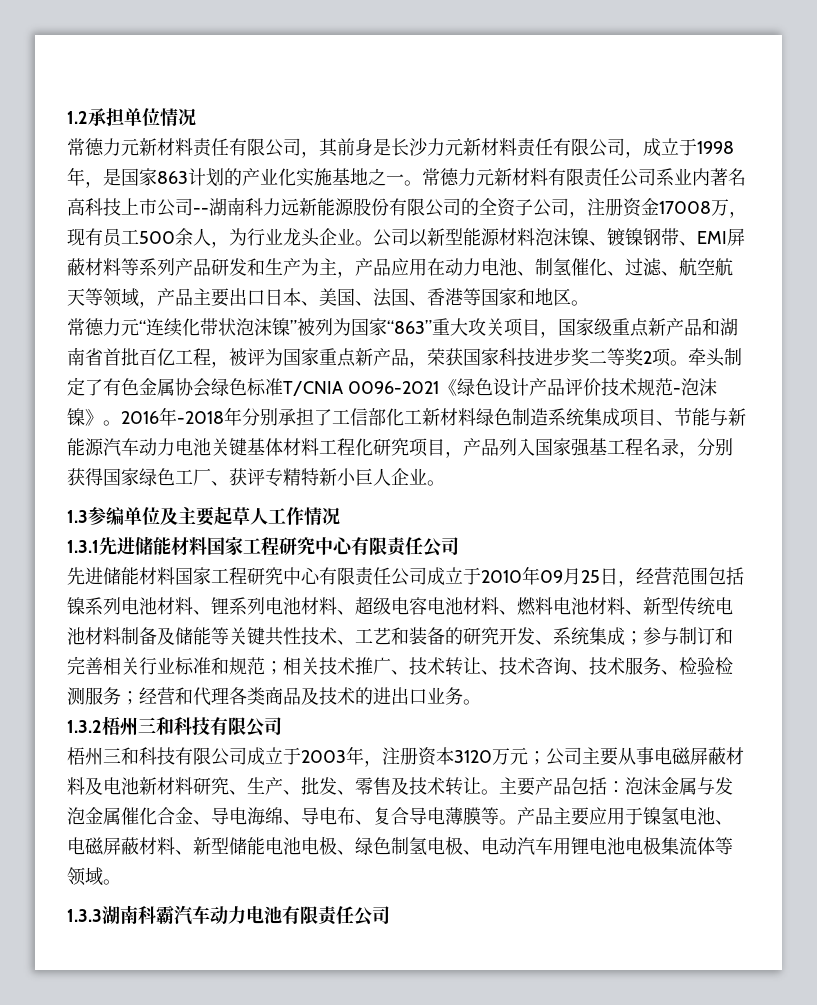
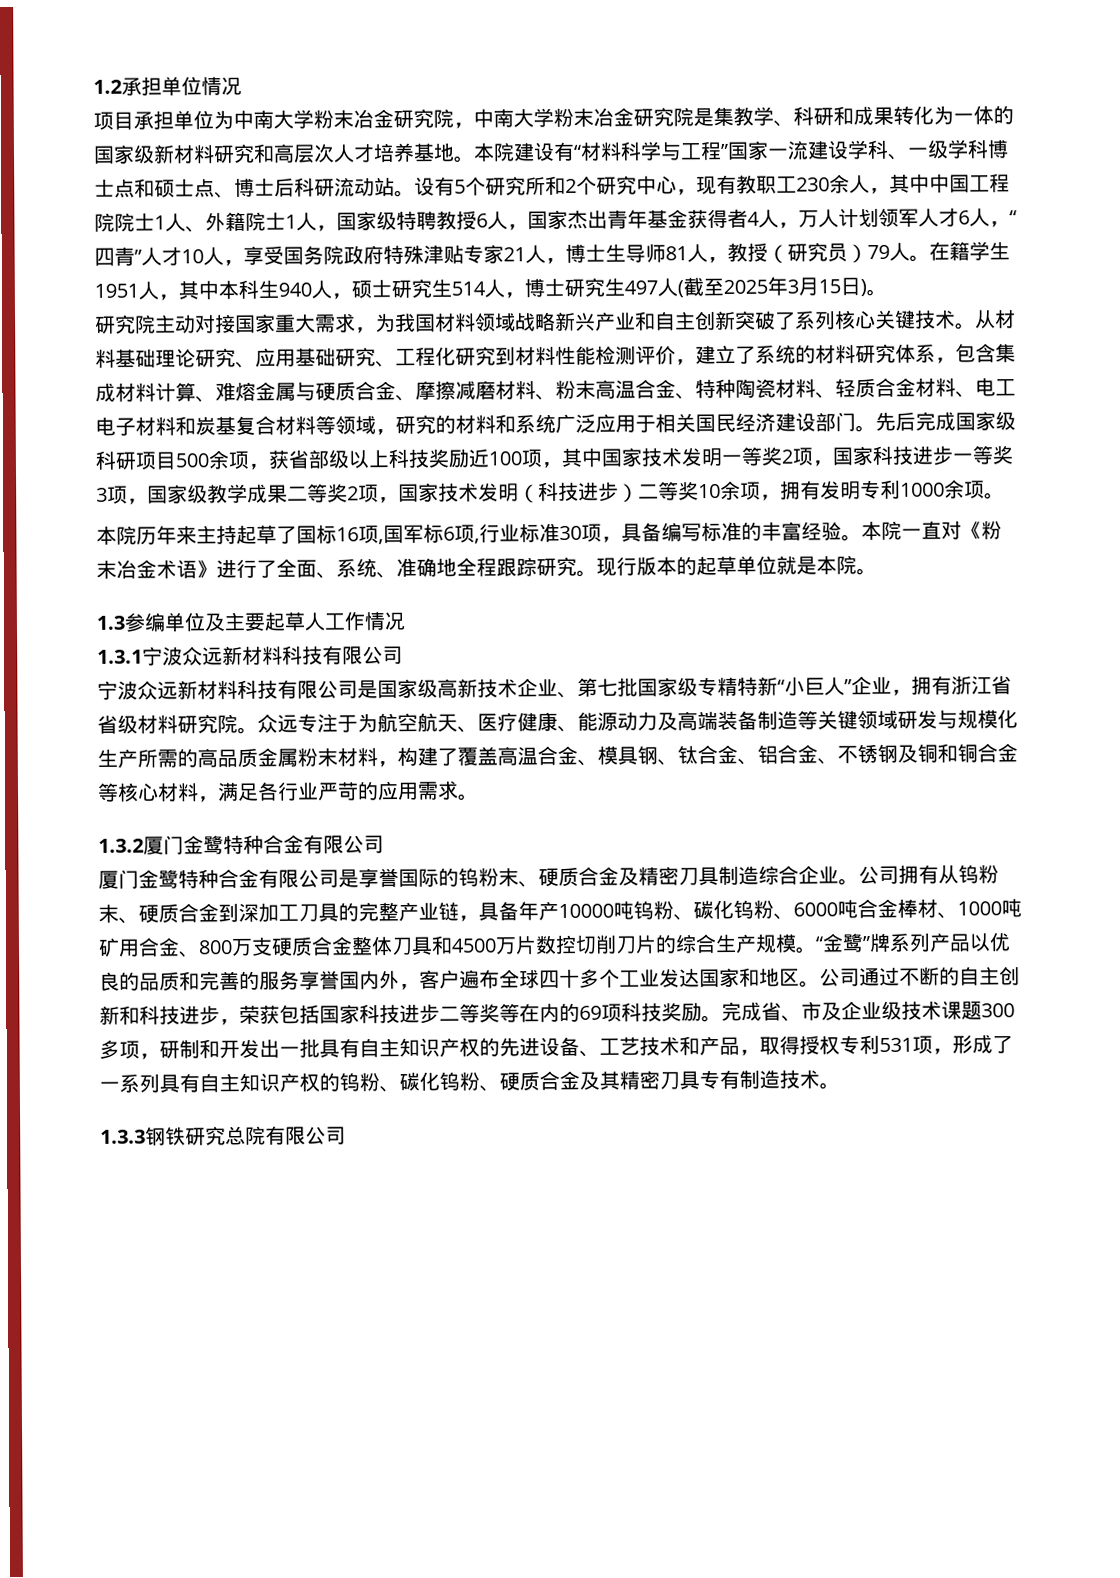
- 常德力元新材料责任有限公司，其前身是长沙力元新材料责任有限公司，成立于1998年，是国家863计划的产业化实施基地之一。常德力元新材料有限责任公司系业内著名高科技上市公司--湖南科力远新能源股份有限公司的全资子公司，注册资金17008万，现有员工500余人，为行业龙头企业。公司以新型能源材料泡沫镍、镀镍钢带、EMI屏蔽材料等系列产品研发和生产为主，产品应用在动力电池、制氢催化、过滤、航空航天等领域，产品主要出口日本、美国、法国、香港等国家和地区。
- 常德力元“连续化带状泡沫镍”被列为国家“863”重大攻关项目，国家级重点新产品和湖南省首批百亿工程，被评为国家重点新产品，荣获国家科技进步奖二等奖2项。牵头制定了有色金属协会绿色标准T/CNIA 0096-2021《绿色设计产品评价技术规范-泡沫镍》。2016年-2018年分别承担了工信部化工新材料绿色制造系统集成项目、节能与新能源汽车动力电池关键基体材料工程化研究项目，产品列入国家强基工程名录，分别获得国家绿色工厂、获评专精特新小巨人企业。
+ 项目承担单位为中南大学粉末冶金研究院，中南大学粉末冶金研究院是集教学、科研和成果转化为一体的国家级新材料研究和高层次人才培养基地。本院建设有“材料科学与工程”国家一流建设学科、一级学科博士点和硕士点、博士后科研流动站。设有5个研究所和2个研究中心，现有教职工230余人，其中中国工程院院士1人、外籍院士1人，国家级特聘教授6人，国家杰出青年基金获得者4人，万人计划领军人才6人，“四青”人才10人，享受国务院政府特殊津贴专家21人，博士生导师81人，教授（研究员）79人。在籍学生1951人，其中本科生940人，硕士研究生514人，博士研究生497人(截至2025年3月15日)。
+ 研究院主动对接国家重大需求，为我国材料领域战略新兴产业和自主创新突破了系列核心关键技术。从材料基础理论研究、应用基础研究、工程化研究到材料性能检测评价，建立了系统的材料研究体系，包含集成材料计算、难熔金属与硬质合金、摩擦减磨材料、粉末高温合金、特种陶瓷材料、轻质合金材料、电工电子材料和炭基复合材料等领域，研究的材料和系统广泛应用于相关国民经济建设部门。先后完成国家级科研项目500余项，获省部级以上科技奖励近100项，其中国家技术发明一等奖2项，国家科技进步一等奖3项，国家级教学成果二等奖2项，国家技术发明（科技进步）二等奖10余项，拥有发明专利1000余项。
+ 本院历年来主持起草了国标16项,国军标6项,行业标准30项，具备编写标准的丰富经验。本院一直对《粉末冶金术语》进行了全面、系统、准确地全程跟踪研究。现行版本的起草单位就是本院。
- 1.3.1先进储能材料国家工程研究中心有限责任公司
- 先进储能材料国家工程研究中心有限责任公司成立于2010年09月25日，经营范围包括镍系列电池材料、锂系列电池材料、超级电容电池材料、燃料电池材料、新型传统电池材料制备及储能等关键共性技术、工艺和装备的研究开发、系统集成；参与制订和完善相关行业标准和规范；相关技术推广、技术转让、技术咨询、技术服务、检验检测服务；经营和代理各类商品及技术的进出口业务。
- 1.3.2梧州三和科技有限公司
- 梧州三和科技有限公司成立于2003年，注册资本3120万元；公司主要从事电磁屏蔽材料及电池新材料研究、生产、批发、零售及技术转让。主要产品包括：泡沫金属与发泡金属催化合金、导电海绵、导电布、复合导电薄膜等。产品主要应用于镍氢电池、电磁屏蔽材料、新型储能电池电极、绿色制氢电极、电动汽车用锂电池电极集流体等领域。
- 1.3.3湖南科霸汽车动力电池有限责任公司
+ 1.3.1宁波众远新材料科技有限公司
+ 宁波众远新材料科技有限公司是国家级高新技术企业、第七批国家级专精特新“小巨人”企业，拥有浙江省省级材料研究院。众远专注于为航空航天、医疗健康、能源动力及高端装备制造等关键领域研发与规模化生产所需的高品质金属粉末材料，构建了覆盖高温合金、模具钢、钛合金、铝合金、不锈钢及铜和铜合金等核心材料，满足各行业严苛的应用需求。
+ 1.3.2厦门金鹭特种合金有限公司
+ 厦门金鹭特种合金有限公司是享誉国际的钨粉末、硬质合金及精密刀具制造综合企业。公司拥有从钨粉末、硬质合金到深加工刀具的完整产业链，具备年产10000吨钨粉、碳化钨粉、6000吨合金棒材、1000吨矿用合金、800万支硬质合金整体刀具和4500万片数控切削刀片的综合生产规模。“金鹭”牌系列产品以优良的品质和完善的服务享誉国内外，客户遍布全球四十多个工业发达国家和地区。公司通过不断的自主创新和科技进步，荣获包括国家科技进步二等奖等在内的69项科技奖励。完成省、市及企业级技术课题300多项，研制和开发出一批具有自主知识产权的先进设备、工艺技术和产品，取得授权专利531项，形成了一系列具有自主知识产权的钨粉、碳化钨粉、硬质合金及其精密刀具专有制造技术。
+ 1.3.3钢铁研究总院有限公司

